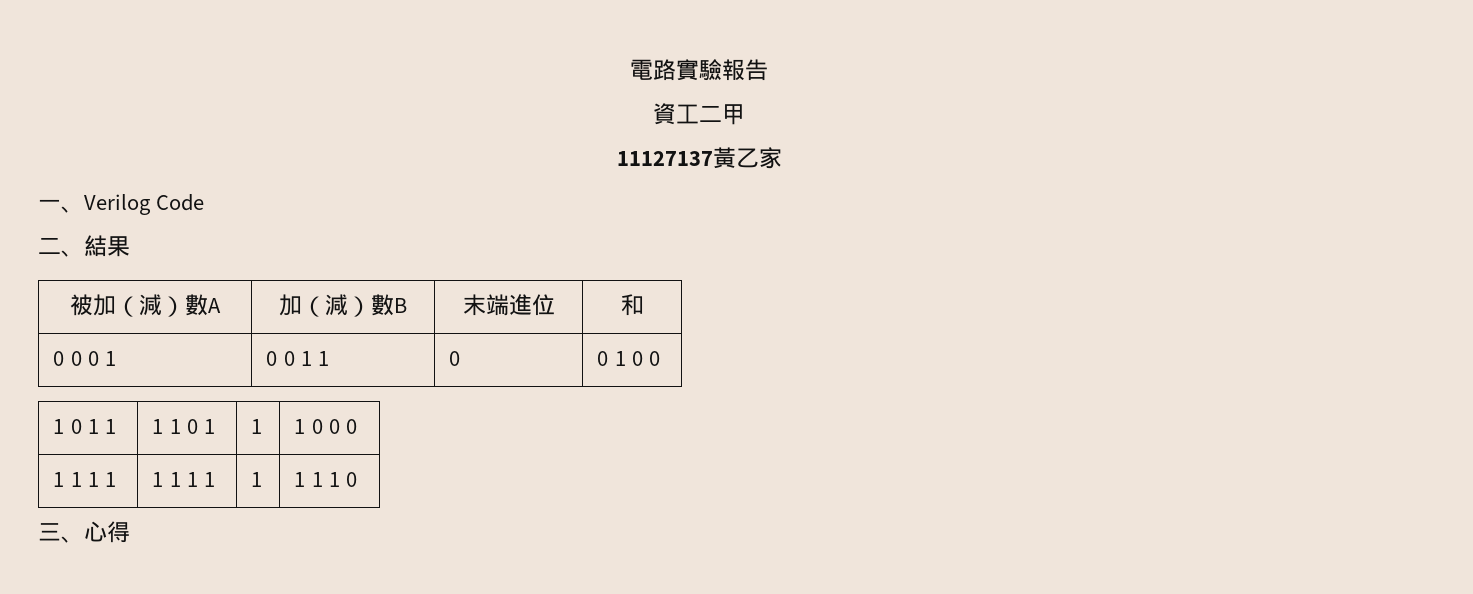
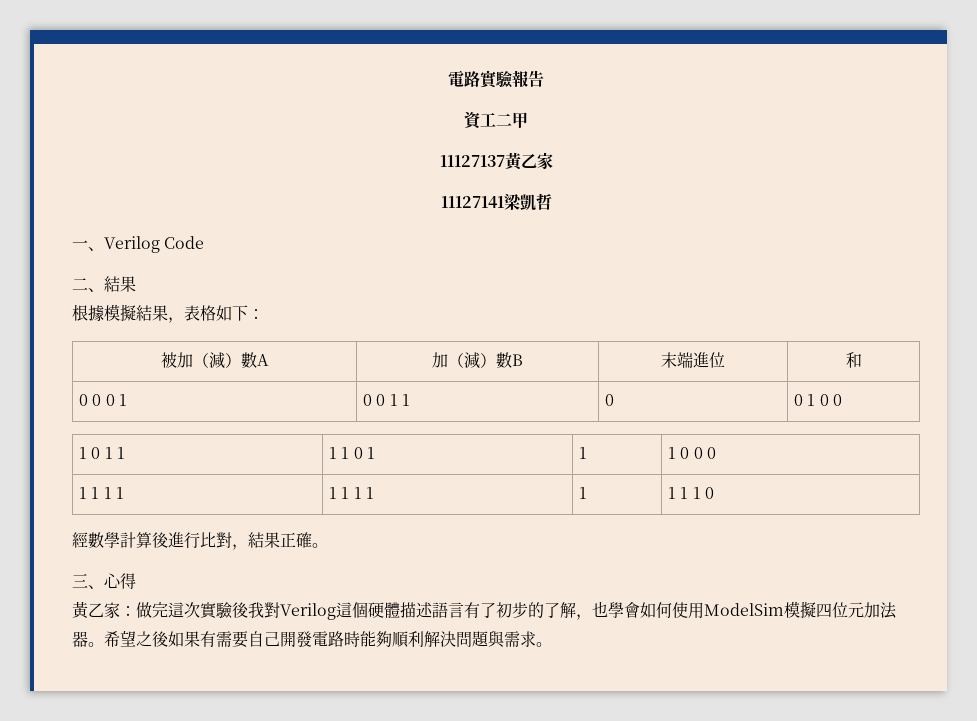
+ 11127141梁凱哲
+ 根據模擬結果，表格如下：
+ 經數學計算後進行比對，結果正確。
  三、心得
+ 黃乙家：做完這次實驗後我對Verilog這個硬體描述語言有了初步的了解，也學會如何使用ModelSim模擬四位元加法器。希望之後如果有需要自己開發電路時能夠順利解決問題與需求。

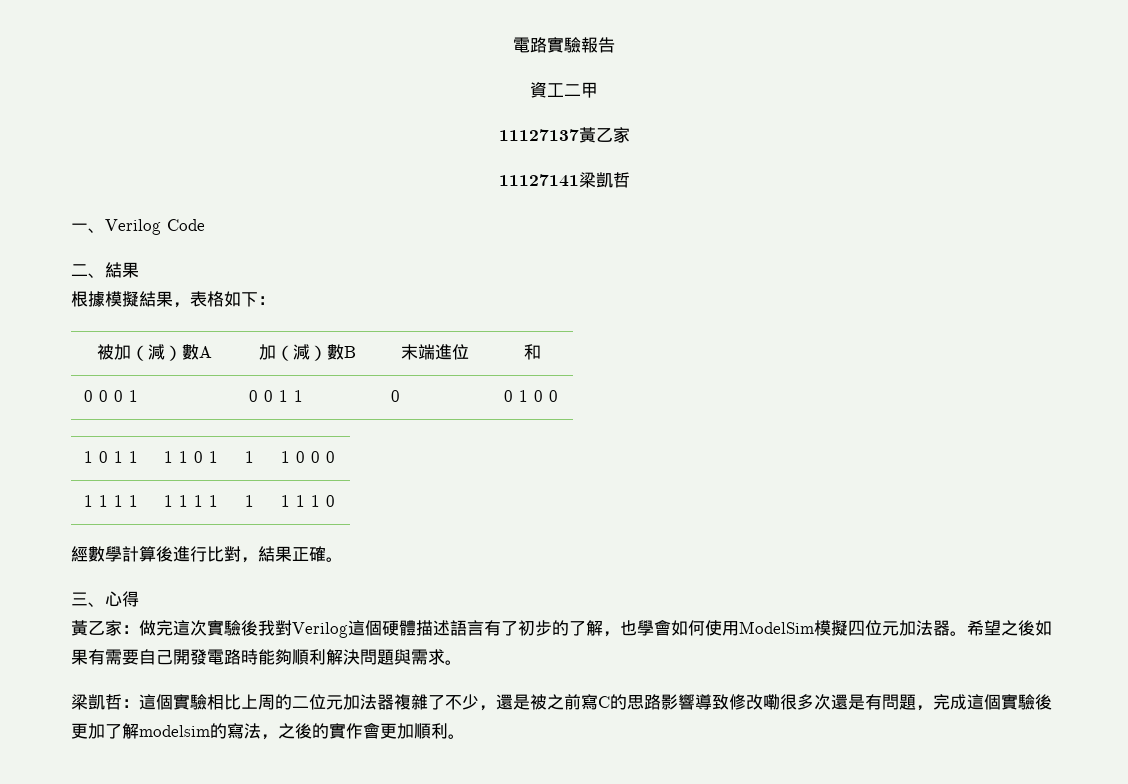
+ 梁凱哲：這個實驗相比上周的二位元加法器複雜了不少，還是被之前寫C的思路影響導致修改嘞很多次還是有問題，完成這個實驗後更加了解modelsim的寫法，之後的實作會更加順利。

